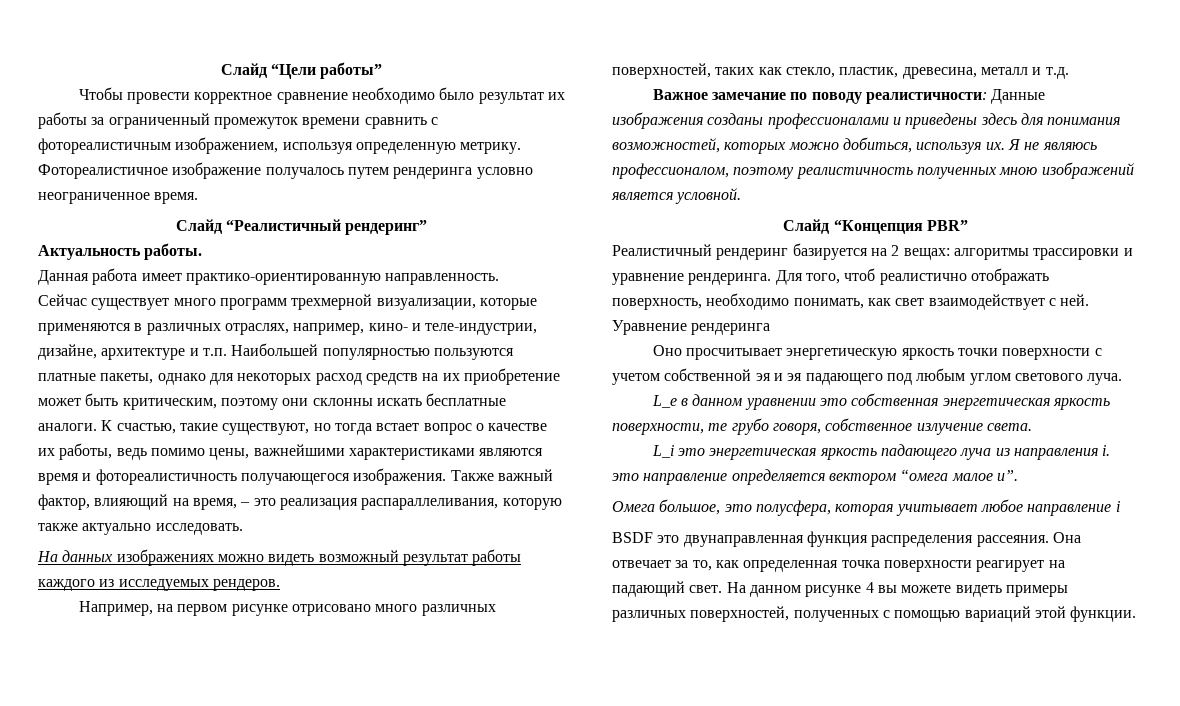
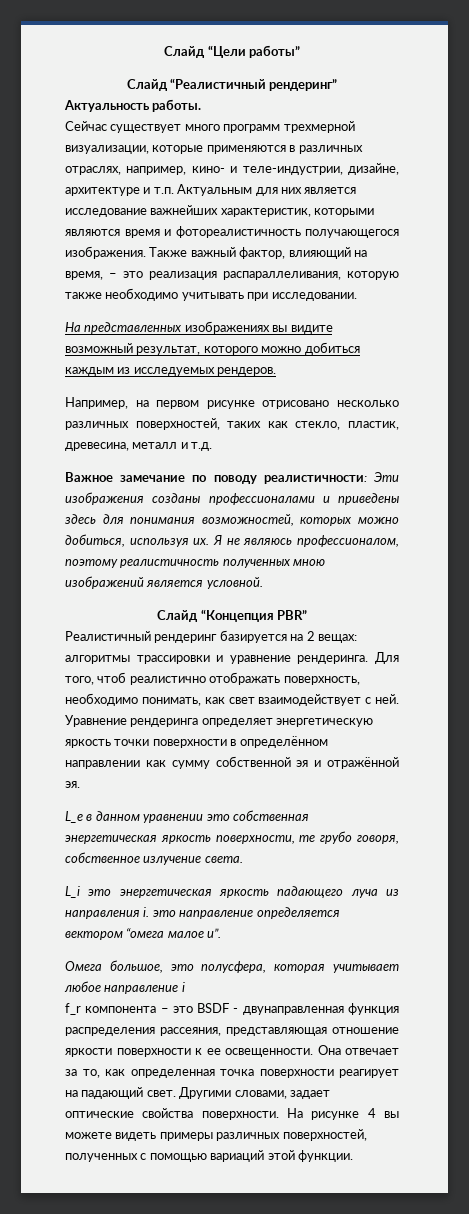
- Чтобы провести корректное сравнение необходимо было результат их работы за ограниченный промежуток времени сравнить с фотореалистичным изображением, используя определенную метрику. Фотореалистичное изображение получалось путем рендеринга условно неограниченное время.
- Данная работа имеет практико-ориентированную направленность.
- Сейчас существует много программ трехмерной визуализации, которые применяются в различных отраслях, например, кино- и теле-индустрии, дизайне, архитектуре и т.п. Наибольшей популярностью пользуются платные пакеты, однако для некоторых расход средств на их приобретение может быть критическим, поэтому они склонны искать бесплатные аналоги. К счастью, такие существуют, но тогда встает вопрос о качестве их работы, ведь помимо цены, важнейшими характеристиками являются время и фотореалистичность получающегося изображения.
+ Сейчас существует много программ трехмерной визуализации, которые применяются в различных отраслях, например, кино- и теле-индустрии, дизайне, архитектуре и т.п. Актуальным для них является исследование важнейших характеристик, которыми являются время и фотореалистичность получающегося изображения.
- Также важный фактор, влияющий на время, – это реализация распараллеливания, которую также актуально исследовать.
- На данных изображениях можно видеть возможный результат работы каждого из исследуемых рендеров.
+ Также важный фактор, влияющий на время, – это реализация распараллеливания, которую также необходимо учитывать при исследовании.
+ На представленных изображениях вы видите возможный результат, которого можно добиться каждым из исследуемых рендеров.
- Например, на первом рисунке отрисовано много различных поверхностей, таких как стекло, пластик, древесина, металл и т.д.
+ Например, на первом рисунке отрисовано несколько различных поверхностей, таких как стекло, пластик, древесина, металл и т.д.
- Важное замечание по поводу реалистичности: Данные изображения созданы профессионалами и приведены здесь для понимания возможностей, которых можно добиться, используя их.
+ Важное замечание по поводу реалистичности: Эти изображения созданы профессионалами и приведены здесь для понимания возможностей, которых можно добиться, используя их.
- Уравнение рендеринга
- Оно просчитывает энергетическую яркость точки поверхности с учетом собственной эя и эя падающего под любым углом светового луча.
+ Уравнение рендеринга определяет энергетическую яркость точки поверхности в определённом направлении как сумму собственной эя и отражённой эя.
- BSDF это двунаправленная функция распределения рассеяния.
+ f_r компонента – это BSDF - двунаправленная функция распределения рассеяния, представляющая отношение яркости поверхности к ее освещенности.
- На данном рисунке 4 вы можете видеть примеры различных поверхностей, полученных с помощью вариаций этой функции.
+ Другими словами, задает оптические свойства поверхности. На рисунке 4 вы можете видеть примеры различных поверхностей, полученных с помощью вариаций этой функции.

